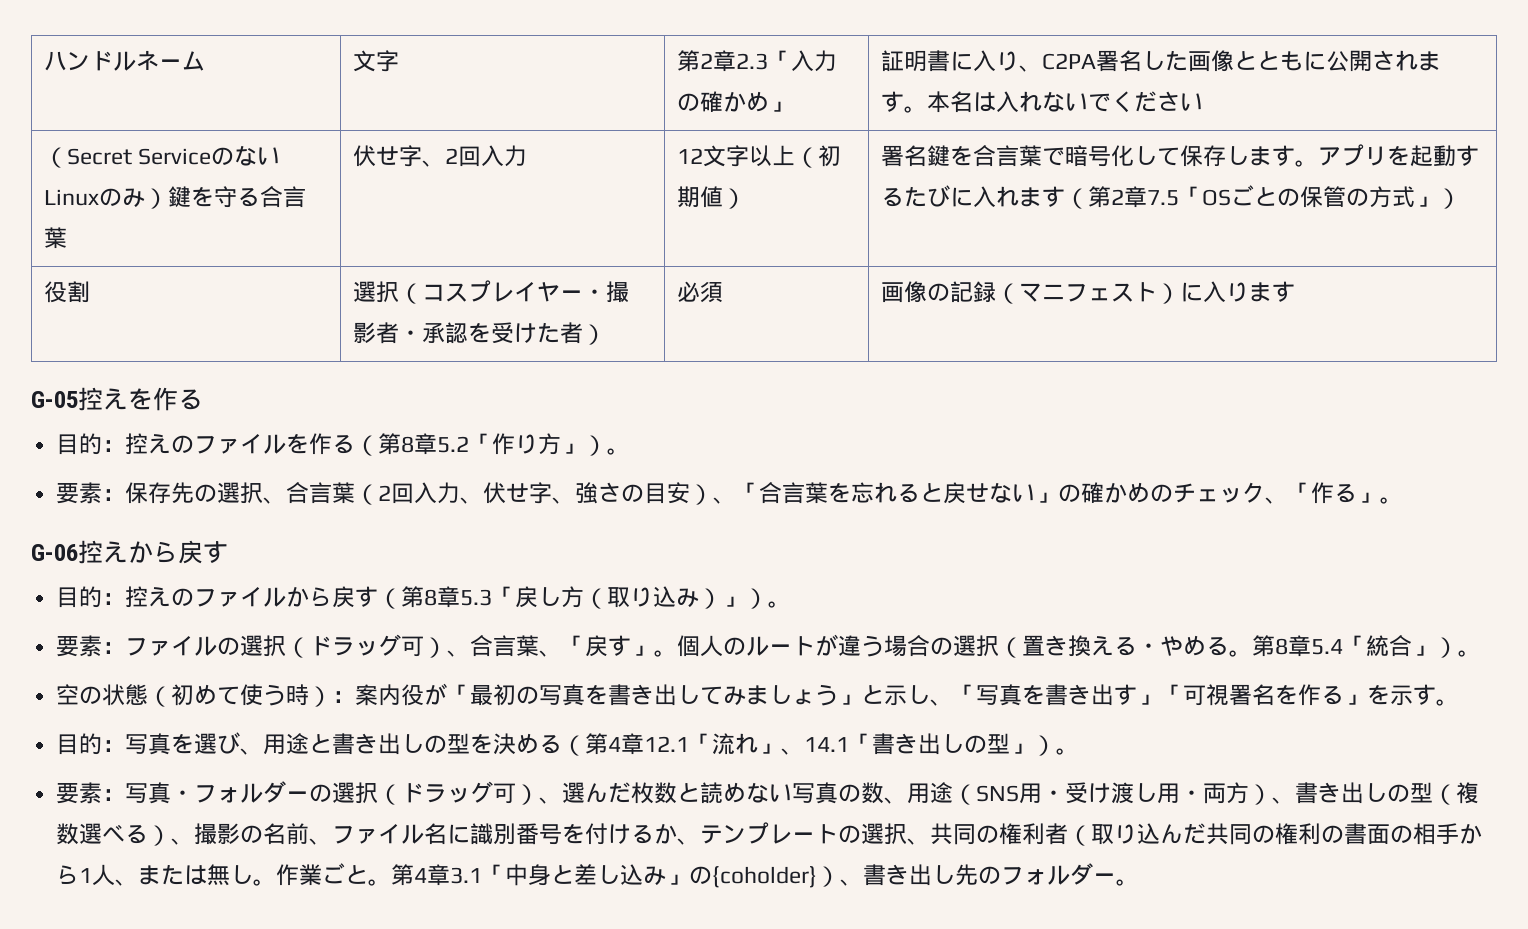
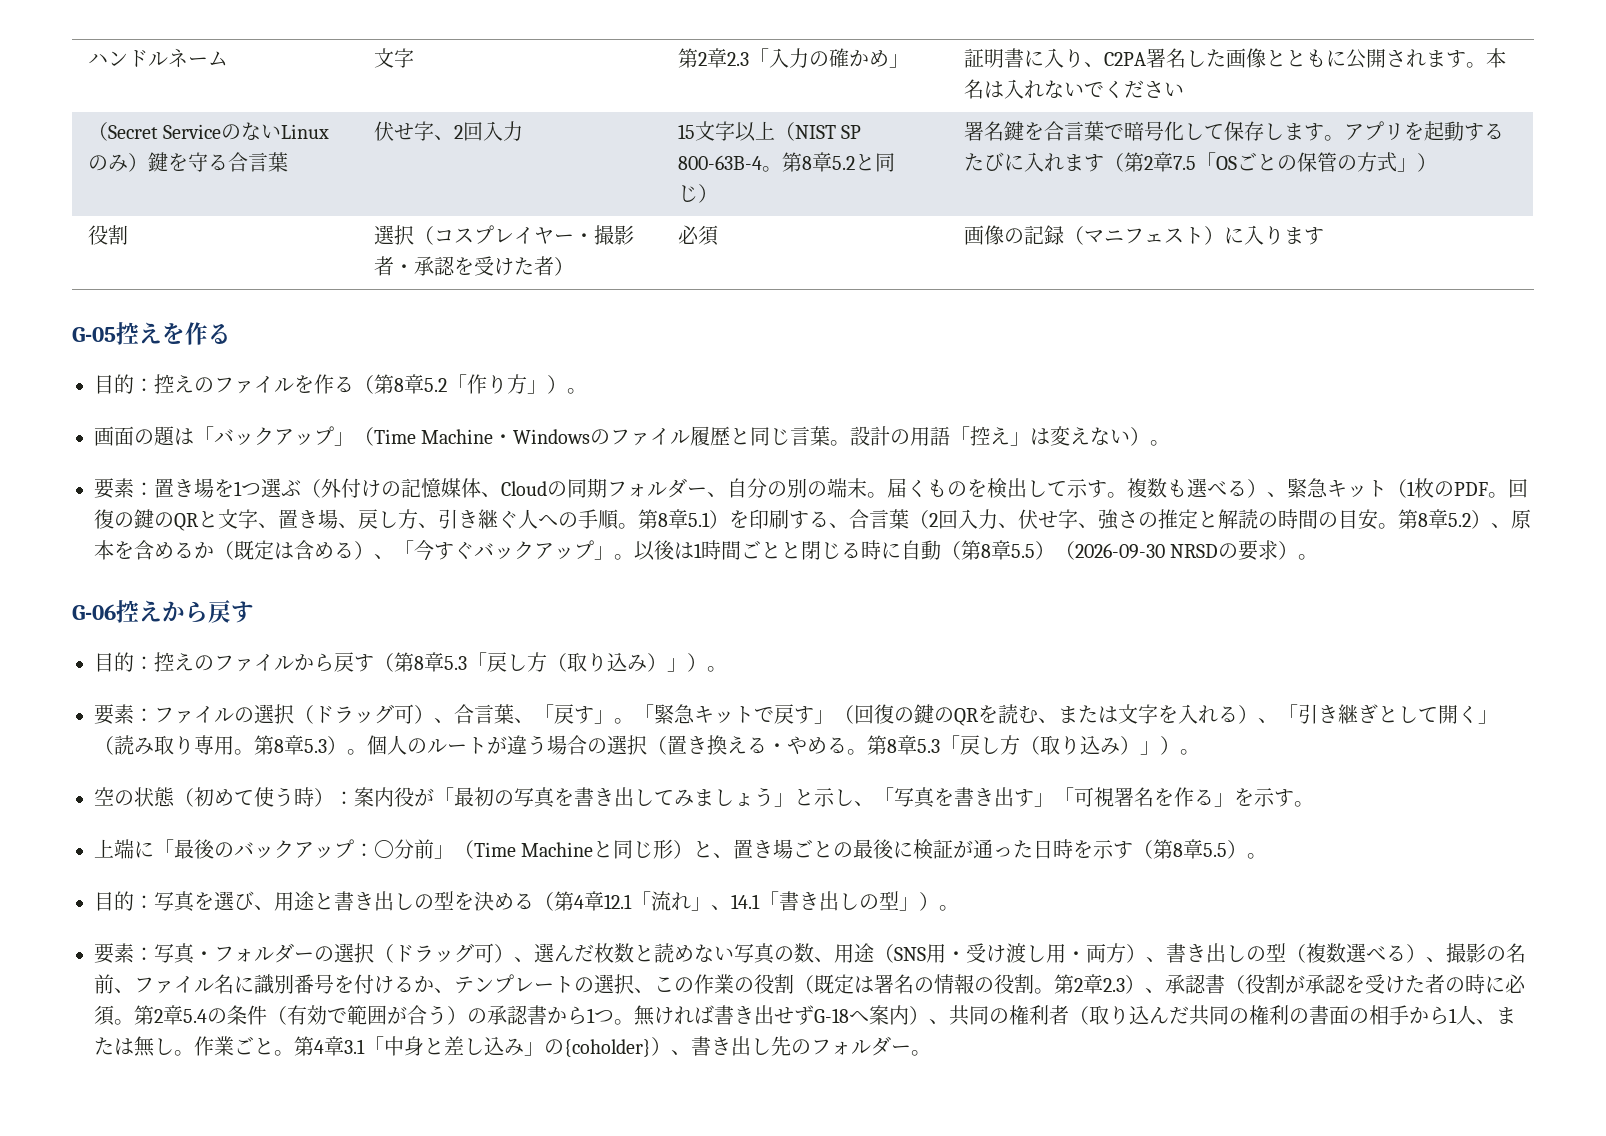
- 12文字以上（初期値）
+ 15文字以上（NIST SP 800-63B-4。第8章5.2と同じ）
- 要素：保存先の選択、合言葉（2回入力、伏せ字、強さの目安）、「合言葉を忘れると戻せない」の確かめのチェック、「作る」。
+ 画面の題は「バックアップ」（Time Machine・Windowsのファイル履歴と同じ言葉。設計の用語「控え」は変えない）。
+ 要素：置き場を1つ選ぶ（外付けの記憶媒体、Cloudの同期フォルダー、自分の別の端末。届くものを検出して示す。複数も選べる）、緊急キット（1枚のPDF。回復の鍵のQRと文字、置き場、戻し方、引き継ぐ人への手順。第8章5.1）を印刷する、合言葉（2回入力、伏せ字、強さの推定と解読の時間の目安。第8章5.2）、原本を含めるか（既定は含める）、「今すぐバックアップ」。以後は1時間ごとと閉じる時に自動（第8章5.5）（2026-09-30 NRSDの要求）。
+ 「緊急キットで戻す」（回復の鍵のQRを読む、または文字を入れる）、「引き継ぎとして開く」（読み取り専用。第8章5.3）。
- 個人のルートが違う場合の選択（置き換える・やめる。第8章5.4「統合」）。
+ 個人のルートが違う場合の選択（置き換える・やめる。第8章5.3「戻し方（取り込み）」）。
+ 上端に「最後のバックアップ：〇分前」（Time Machineと同じ形）と、置き場ごとの最後に検証が通った日時を示す（第8章5.5）。
- 写真・フォルダーの選択（ドラッグ可）、選んだ枚数と読めない写真の数、用途（SNS用・受け渡し用・両方）、書き出しの型（複数選べる）、撮影の名前、ファイル名に識別番号を付けるか、テンプレートの選択、共同の権利者（取り込んだ共同の権利の書面の相手から1人、または無し。
+ 写真・フォルダーの選択（ドラッグ可）、選んだ枚数と読めない写真の数、用途（SNS用・受け渡し用・両方）、書き出しの型（複数選べる）、撮影の名前、ファイル名に識別番号を付けるか、テンプレートの選択、この作業の役割（既定は署名の情報の役割。第2章2.3）、承認書（役割が承認を受けた者の時に必須。第2章5.4の条件（有効で範囲が合う）の承認書から1つ。無ければ書き出せずG-18へ案内）、共同の権利者（取り込んだ共同の権利の書面の相手から1人、または無し。

